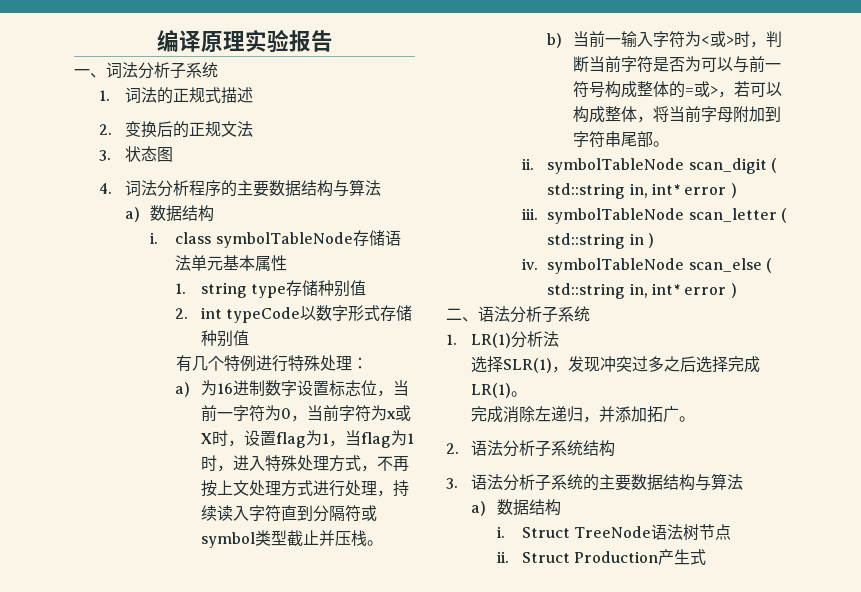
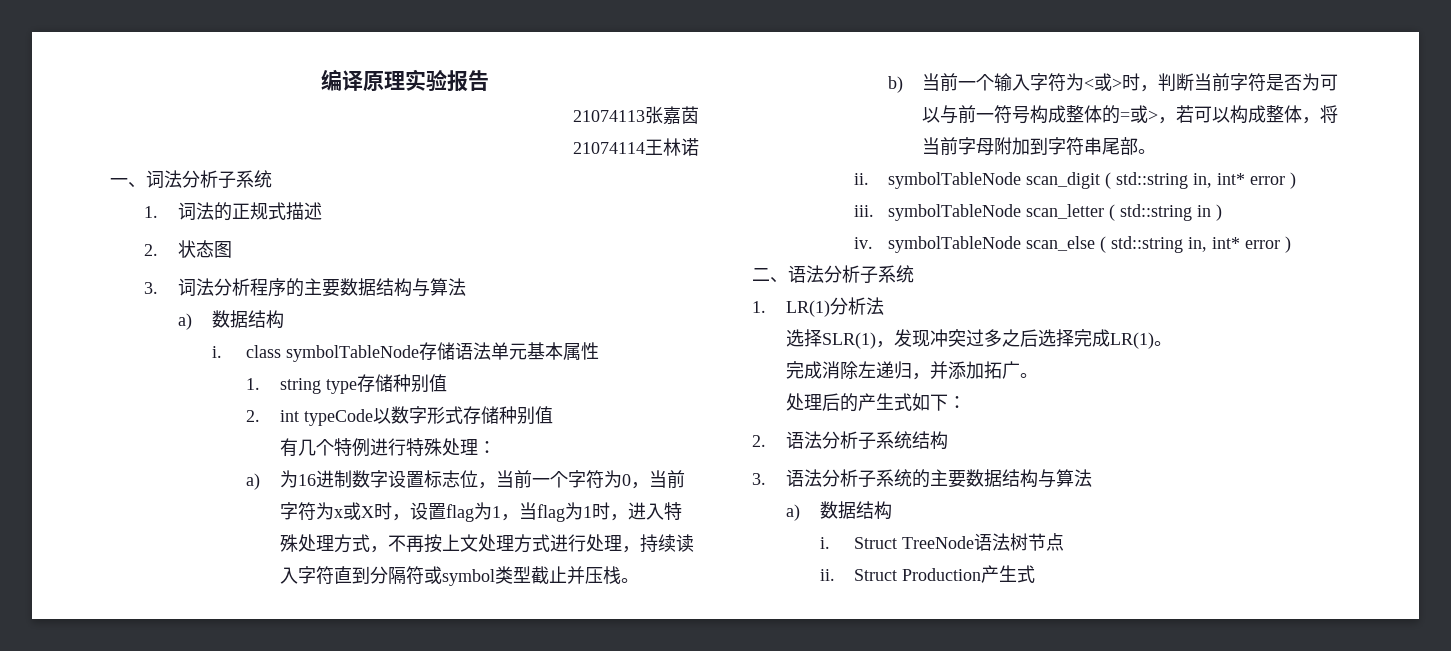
+ 21074113张嘉茵
+ 21074114王林诺
- 2.变换后的正规文法
- 3.状态图
+ 2.状态图
- 4.词法分析程序的主要数据结构与算法
+ 3.词法分析程序的主要数据结构与算法
- a)为16进制数字设置标志位，当前一字符为0，当前字符为x或X时，设置flag为1，当flag为1时，进入特殊处理方式，不再按上文处理方式进行处理，持续读入字符直到分隔符或symbol类型截止并压栈。
+ a)为16进制数字设置标志位，当前一个字符为0，当前字符为x或X时，设置flag为1，当flag为1时，进入特殊处理方式，不再按上文处理方式进行处理，持续读入字符直到分隔符或symbol类型截止并压栈。
- b)当前一输入字符为<或>时，判断当前字符是否为可以与前一符号构成整体的=或>，若可以构成整体，将当前字母附加到字符串尾部。
+ b)当前一个输入字符为<或>时，判断当前字符是否为可以与前一符号构成整体的=或>，若可以构成整体，将当前字母附加到字符串尾部。
+ 处理后的产生式如下：

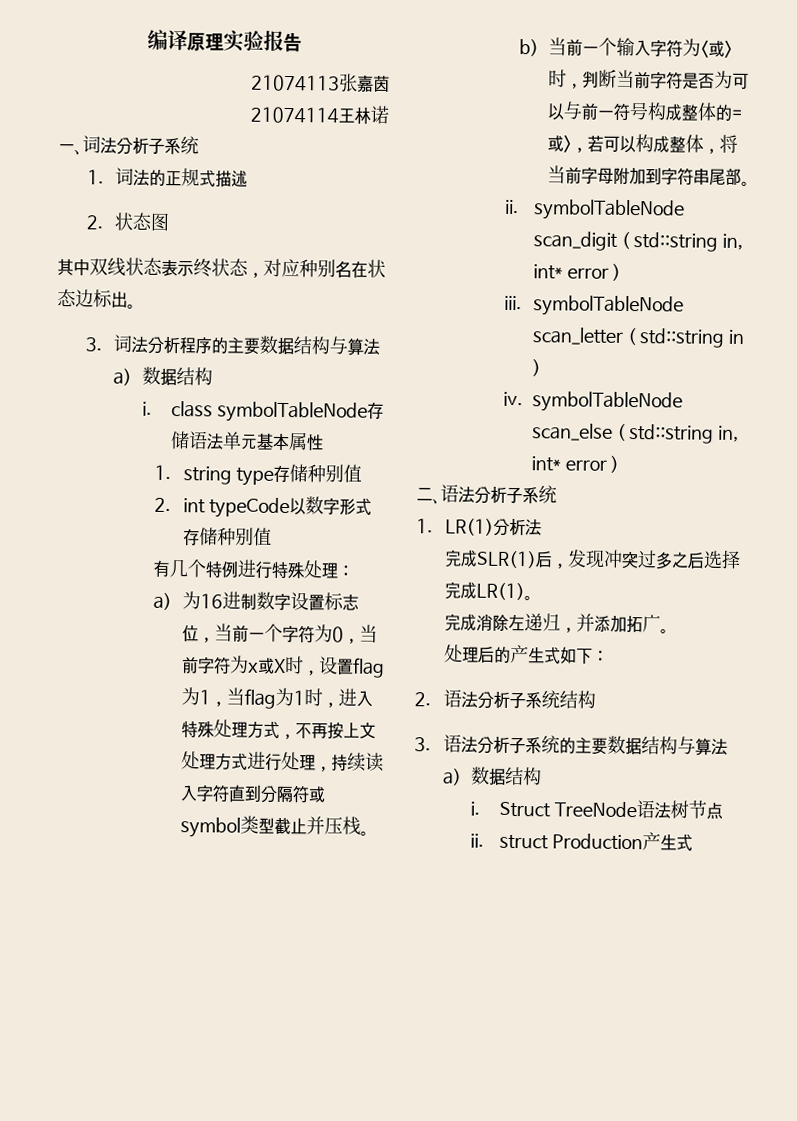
+ 其中双线状态表示终状态，对应种别名在状态边标出。
- 选择SLR(1)，发现冲突过多之后选择完成LR(1)。
+ 完成SLR(1)后，发现冲突过多之后选择完成LR(1)。
- ii. Struct Production产生式
+ ii. struct Production产生式

